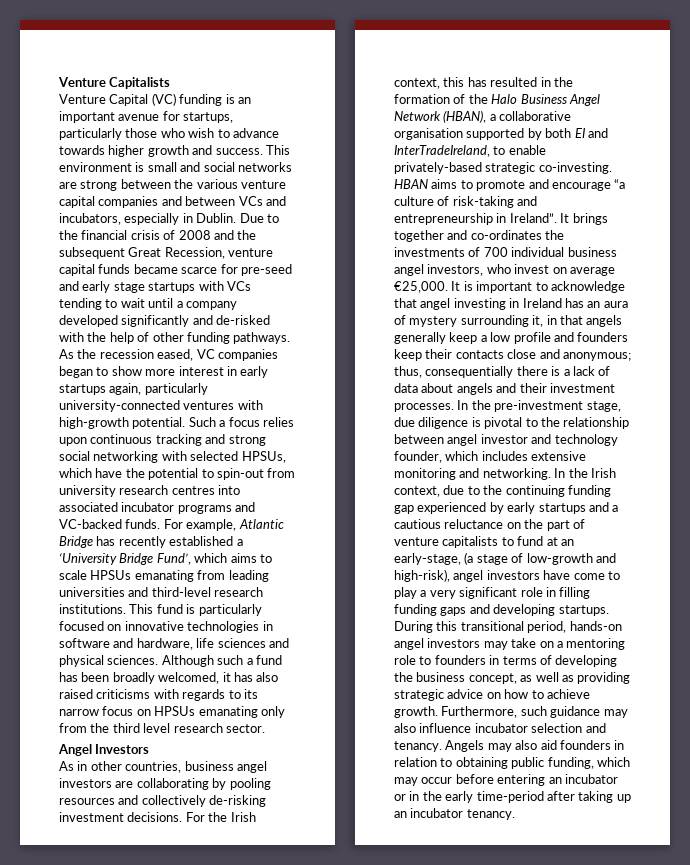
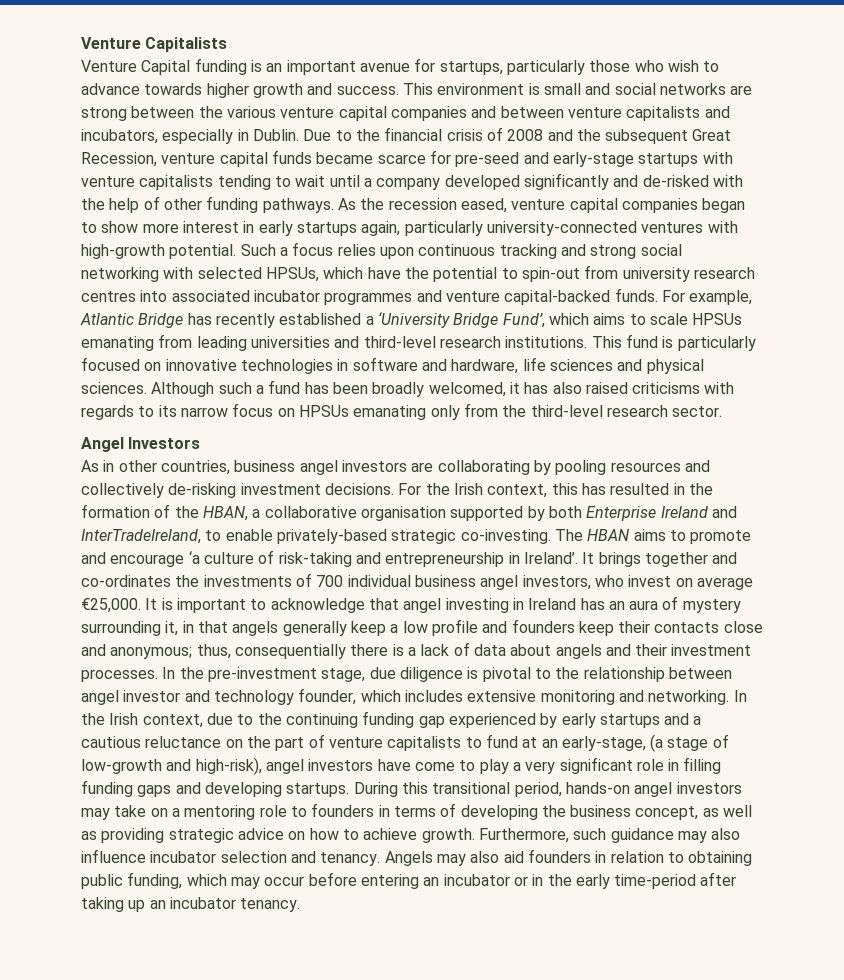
- Venture Capital (VC) funding is an important avenue for startups, particularly those who wish to advance towards higher growth and success.
+ Venture Capital funding is an important avenue for startups, particularly those who wish to advance towards higher growth and success.
- This environment is small and social networks are strong between the various venture capital companies and between VCs and incubators, especially in Dublin.
+ This environment is small and social networks are strong between the various venture capital companies and between venture capitalists and incubators, especially in Dublin.
- Due to the financial crisis of 2008 and the subsequent Great Recession, venture capital funds became scarce for pre-seed and early stage startups with VCs tending to wait until a company developed significantly and de-risked with the help of other funding pathways.
+ Due to the financial crisis of 2008 and the subsequent Great Recession, venture capital funds became scarce for pre-seed and early-stage startups with venture capitalists tending to wait until a company developed significantly and de-risked with the help of other funding pathways.
- As the recession eased, VC companies began to show more interest in early startups again, particularly university-connected ventures with high-growth potential.
+ As the recession eased, venture capital companies began to show more interest in early startups again, particularly university-connected ventures with high-growth potential.
- Such a focus relies upon continuous tracking and strong social networking with selected HPSUs, which have the potential to spin-out from university research centres into associated incubator programs and VC-backed funds.
+ Such a focus relies upon continuous tracking and strong social networking with selected HPSUs, which have the potential to spin-out from university research centres into associated incubator programmes and venture capital-backed funds.
- Although such a fund has been broadly welcomed, it has also raised criticisms with regards to its narrow focus on HPSUs emanating only from the third level research sector.
+ Although such a fund has been broadly welcomed, it has also raised criticisms with regards to its narrow focus on HPSUs emanating only from the third-level research sector.
- For the Irish context, this has resulted in the formation of the Halo Business Angel Network (HBAN), a collaborative organisation supported by both EI and InterTradeIreland, to enable privately-based strategic co-investing.
+ For the Irish context, this has resulted in the formation of the HBAN, a collaborative organisation supported by both Enterprise Ireland and InterTradeIreland, to enable privately-based strategic co-investing.
- HBAN aims to promote and encourage “a culture of risk-taking and entrepreneurship in Ireland”.
+ The HBAN aims to promote and encourage ‘a culture of risk-taking and entrepreneurship in Ireland’.

